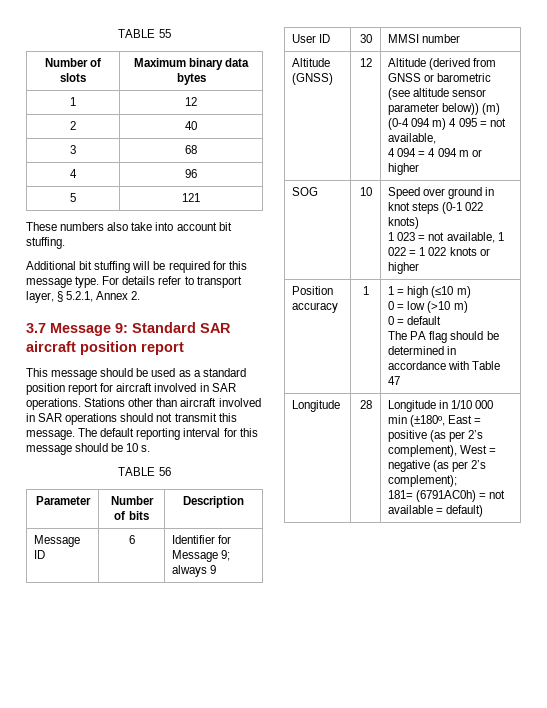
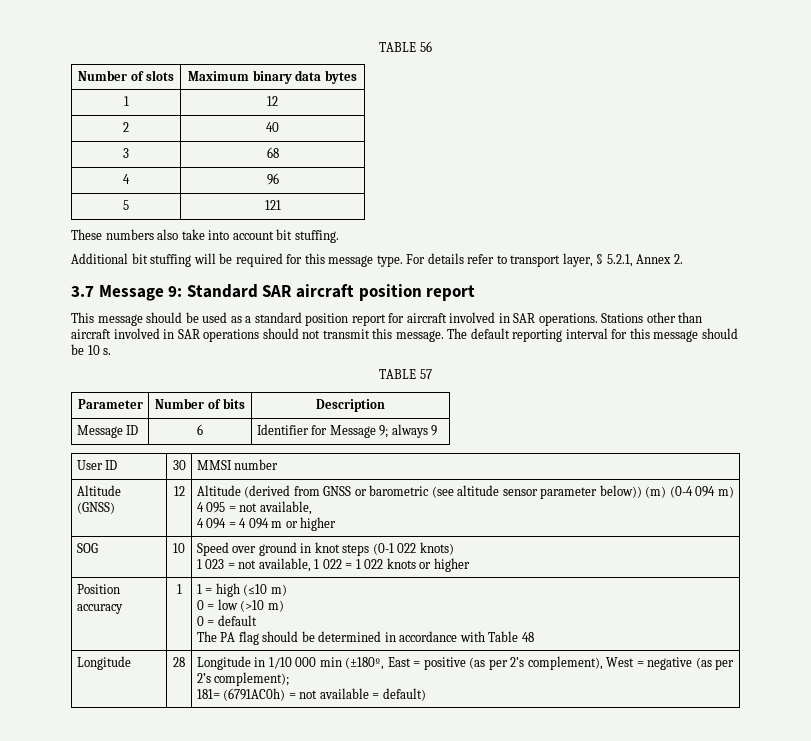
- TABLE 55
+ TABLE 56
- TABLE 56
+ TABLE 57
  Position accuracy | 1 | 1 = high (≤10 m)
  0 = low (>10 m)
  0 = default
- The PA flag should be determined in accordance with Table 47
+ The PA flag should be determined in accordance with Table 48

